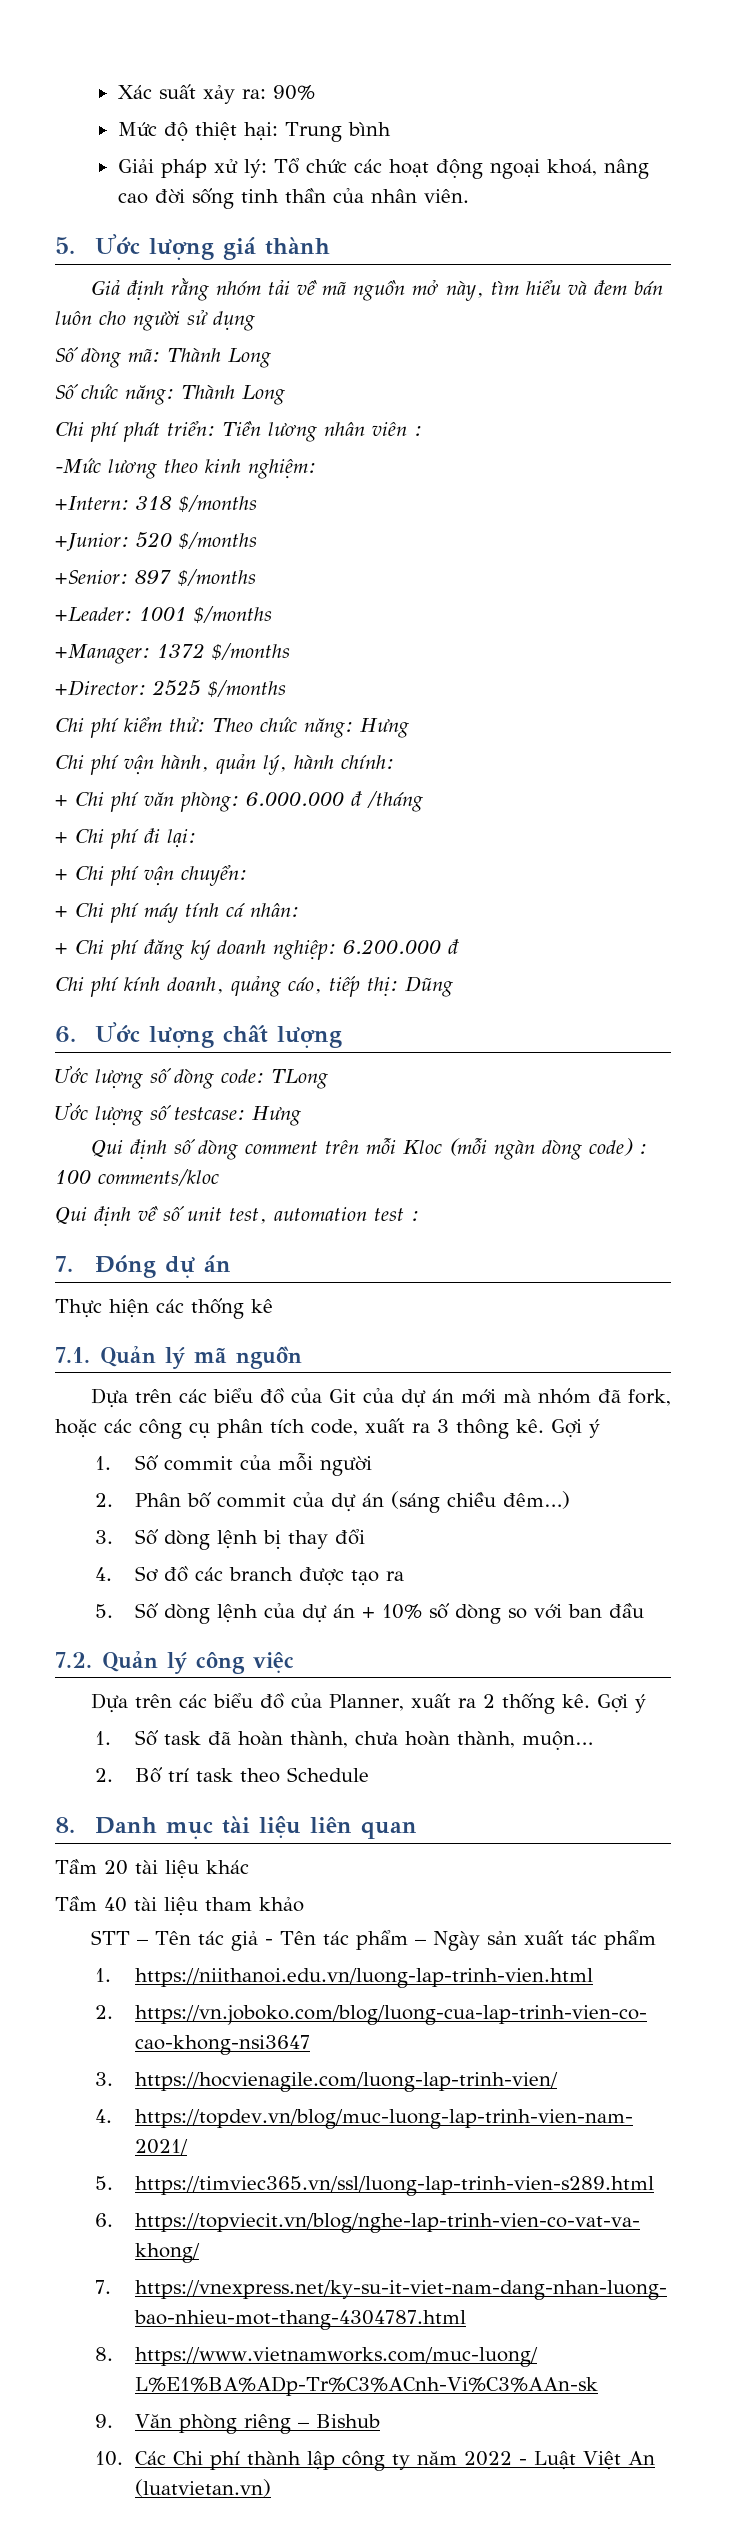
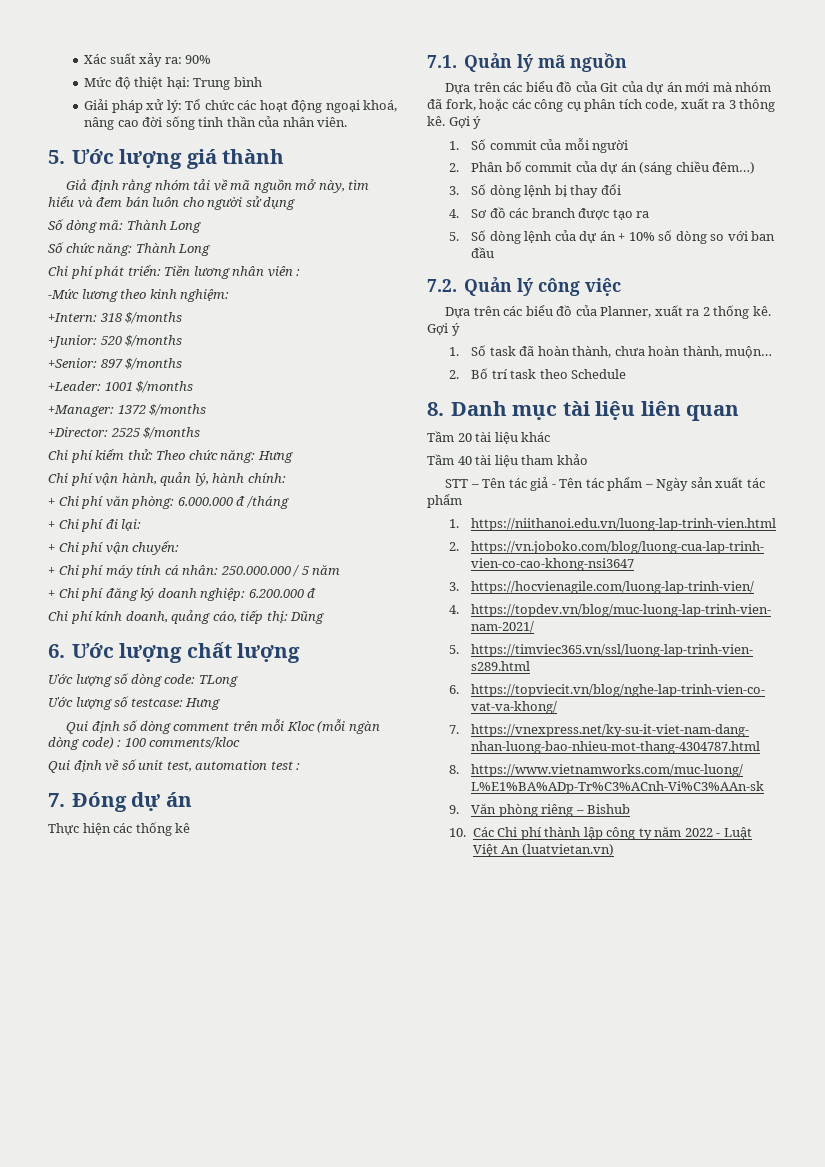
- + Chi phí máy tính cá nhân:
+ + Chi phí máy tính cá nhân: 250.000.000 / 5 năm

